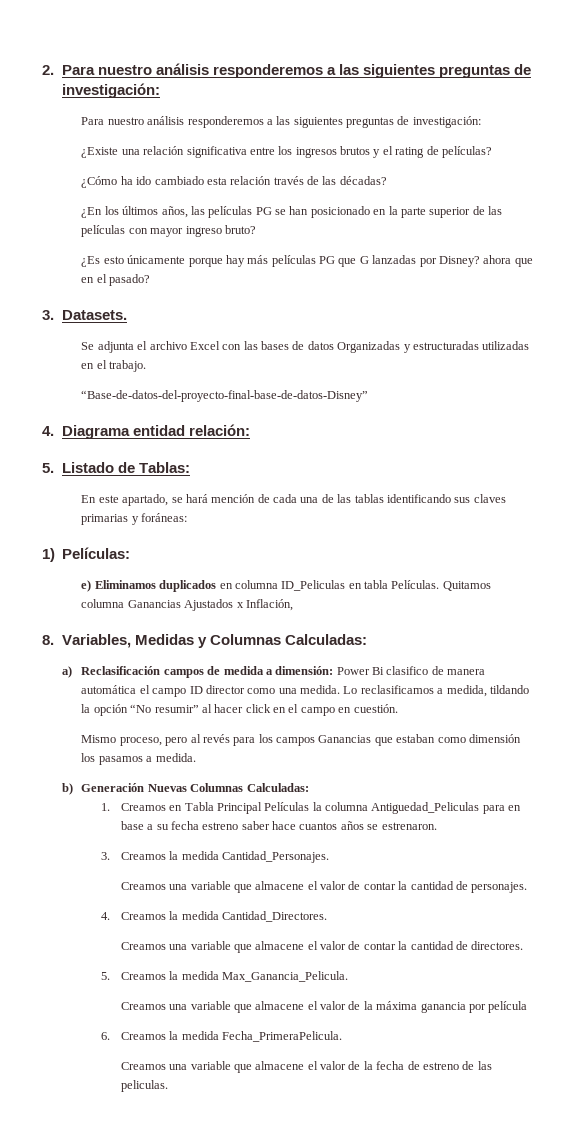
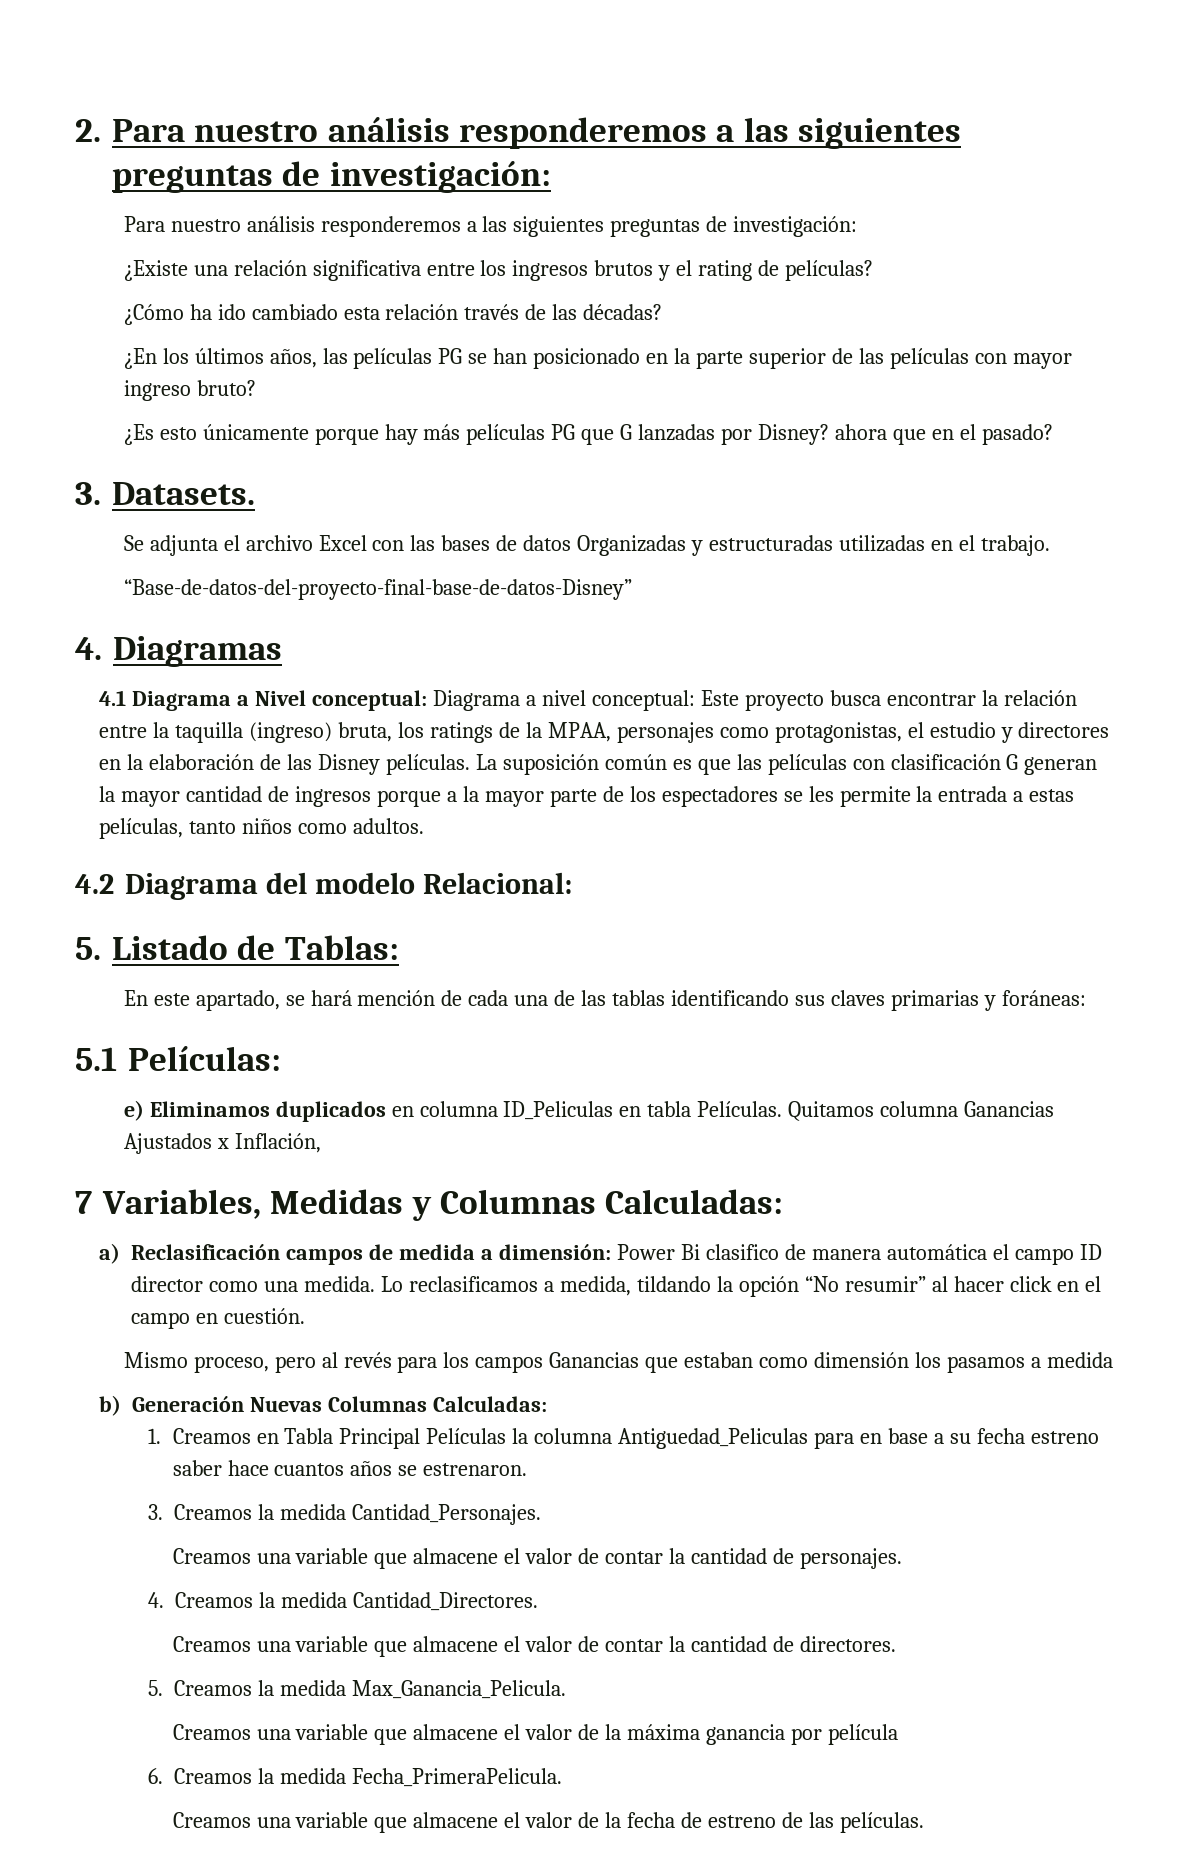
- 4. Diagrama entidad relación:
+ 4. Diagramas
+ 4.1 Diagrama a Nivel conceptual: Diagrama a nivel conceptual: Este proyecto busca encontrar la relación entre la taquilla (ingreso) bruta, los ratings de la MPAA, personajes como protagonistas, el estudio y directores en la elaboración de las Disney películas. La suposición común es que las películas con clasificación G generan la mayor cantidad de ingresos porque a la mayor parte de los espectadores se les permite la entrada a estas películas, tanto niños como adultos.
+ 4.2 Diagrama del modelo Relacional:
- 1) Películas:
+ 5.1 Películas:
- 8. Variables, Medidas y Columnas Calculadas:
+ 7 Variables, Medidas y Columnas Calculadas:
- Mismo proceso, pero al revés para los campos Ganancias que estaban como dimensión los pasamos a medida.
+ Mismo proceso, pero al revés para los campos Ganancias que estaban como dimensión los pasamos a medida
- Creamos una variable que almacene el valor de la fecha de estreno de las peliculas.
+ Creamos una variable que almacene el valor de la fecha de estreno de las películas.

